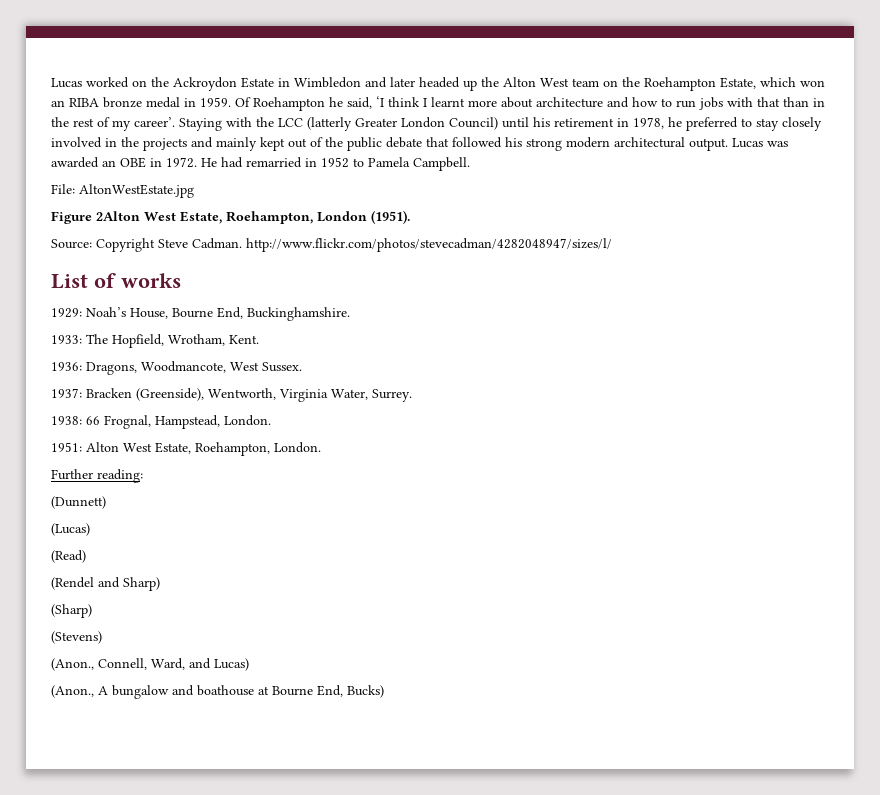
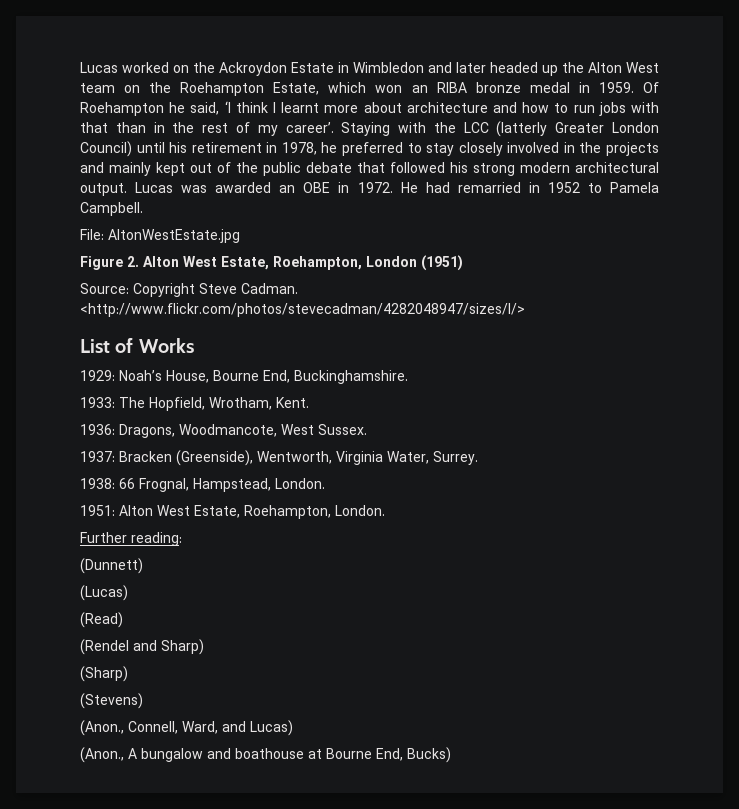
- Figure 2Alton West Estate, Roehampton, London (1951).
+ Figure 2. Alton West Estate, Roehampton, London (1951)
- Source: Copyright Steve Cadman. http://www.flickr.com/photos/stevecadman/4282048947/sizes/l/
+ Source: Copyright Steve Cadman. <http://www.flickr.com/photos/stevecadman/4282048947/sizes/l/>
- List of works
+ List of Works

